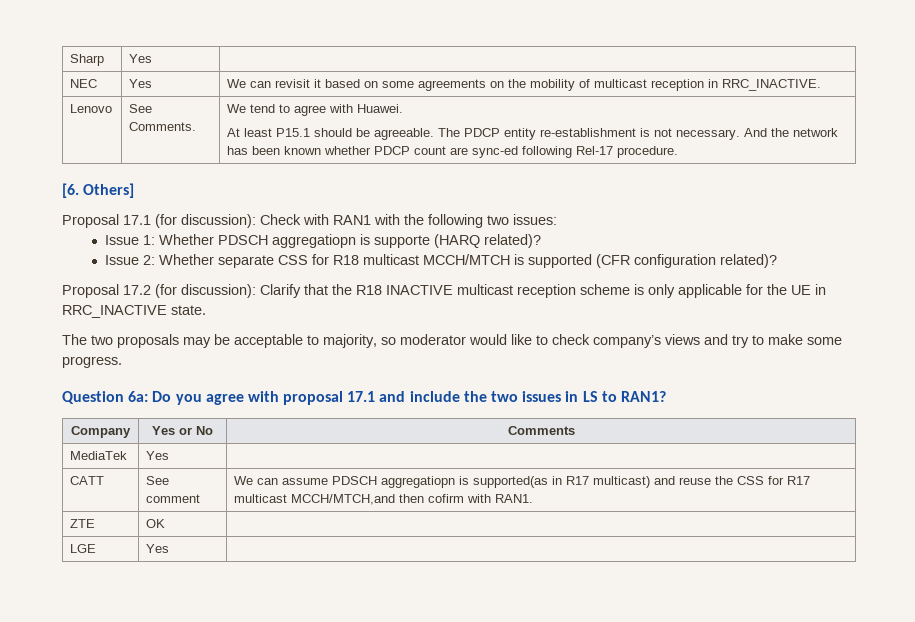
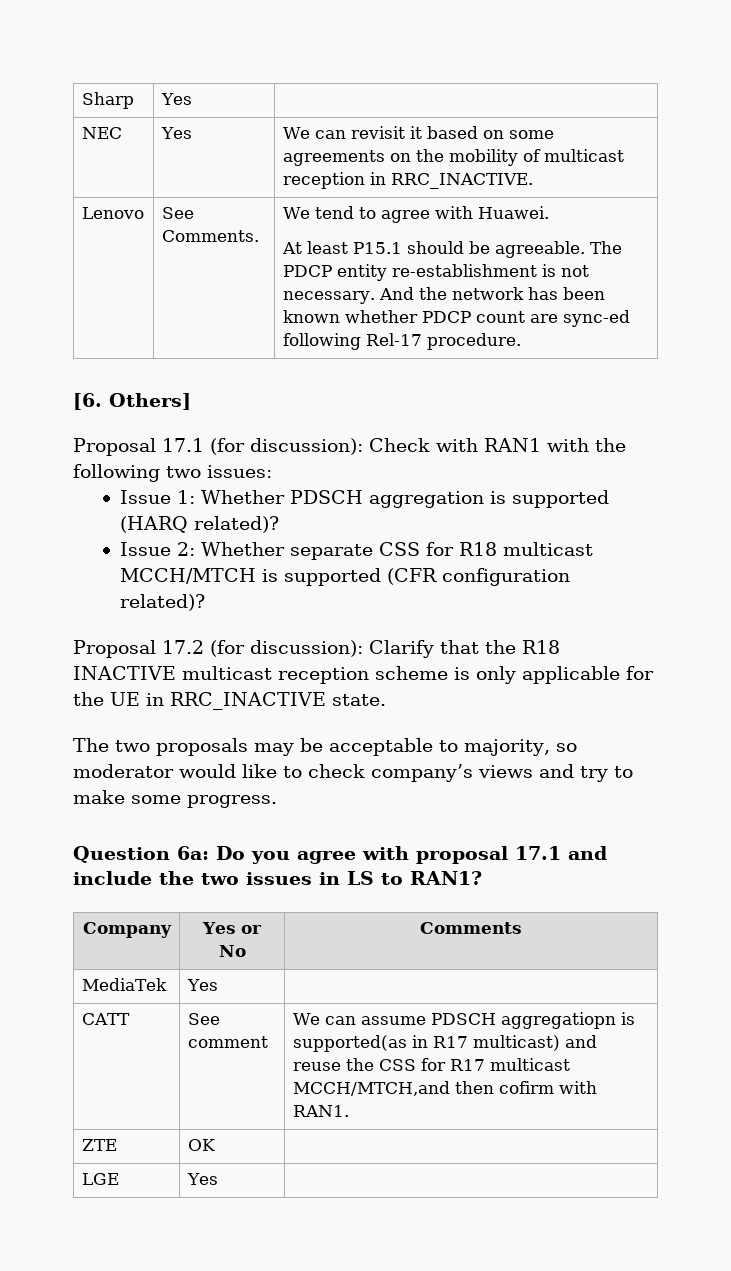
- Issue 1: Whether PDSCH aggregatiopn is supporte (HARQ related)?
+ Issue 1: Whether PDSCH aggregation is supported (HARQ related)?

